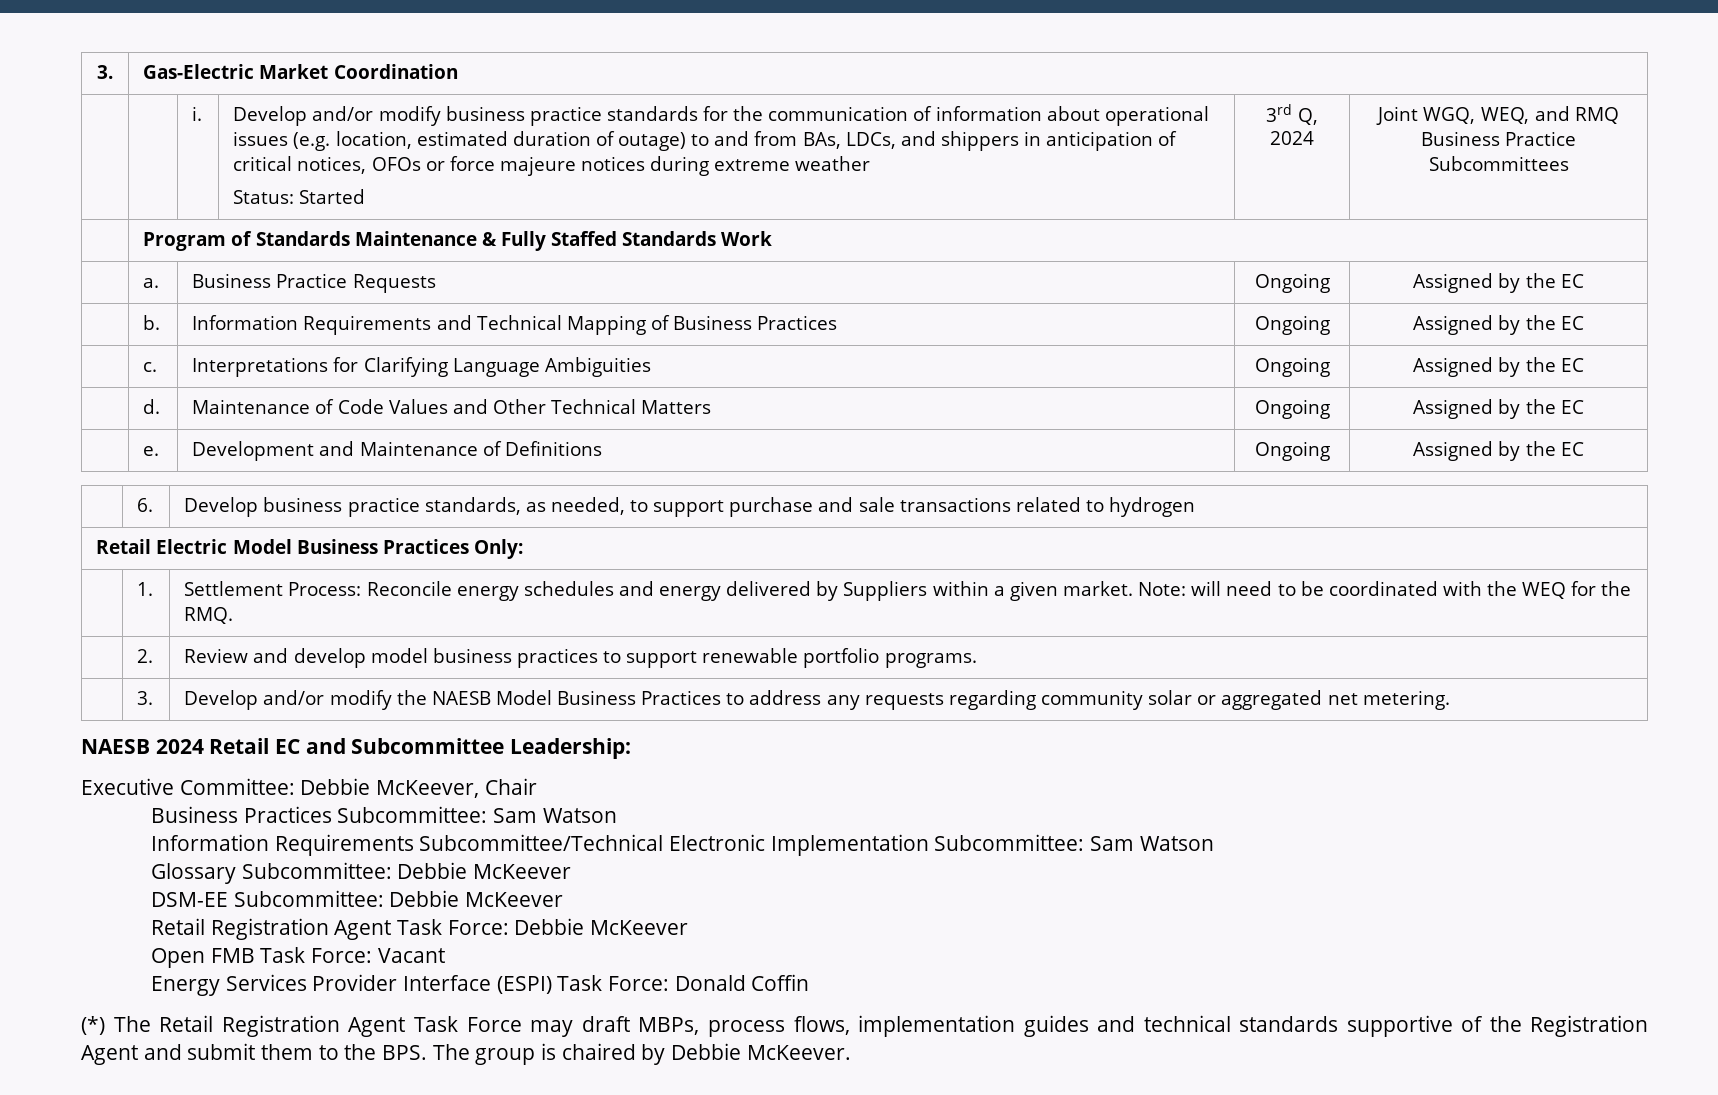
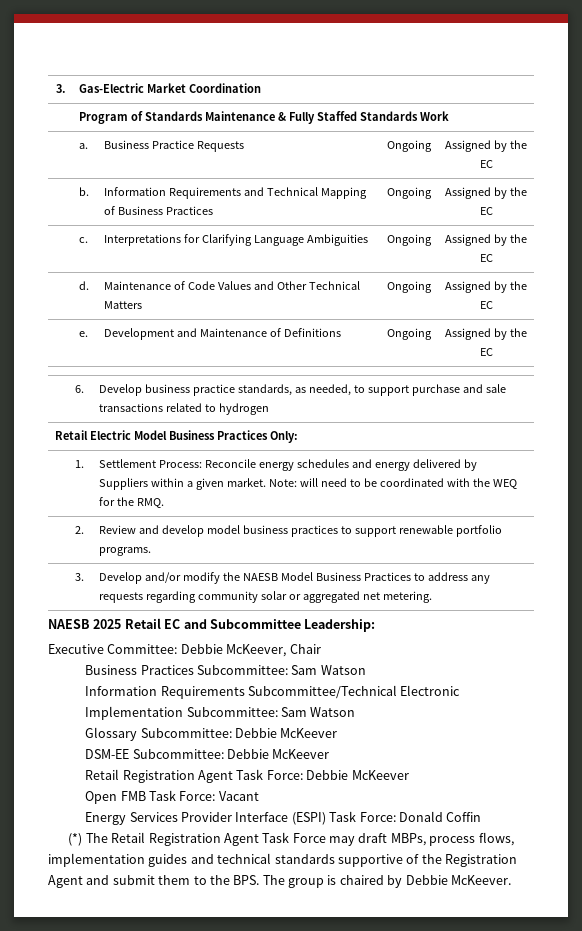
- i. | Develop and/or modify business practice standards for the communication of information about operational issues (e.g. location, estimated duration of outage) to and from BAs, LDCs, and shippers in anticipation of critical notices, OFOs or force majeure notices during extreme weather
- Status: Started | 3rd Q, 2024 | Joint WGQ, WEQ, and RMQ Business Practice Subcommittees
- NAESB 2024 Retail EC and Subcommittee Leadership:
+ NAESB 2025 Retail EC and Subcommittee Leadership:

